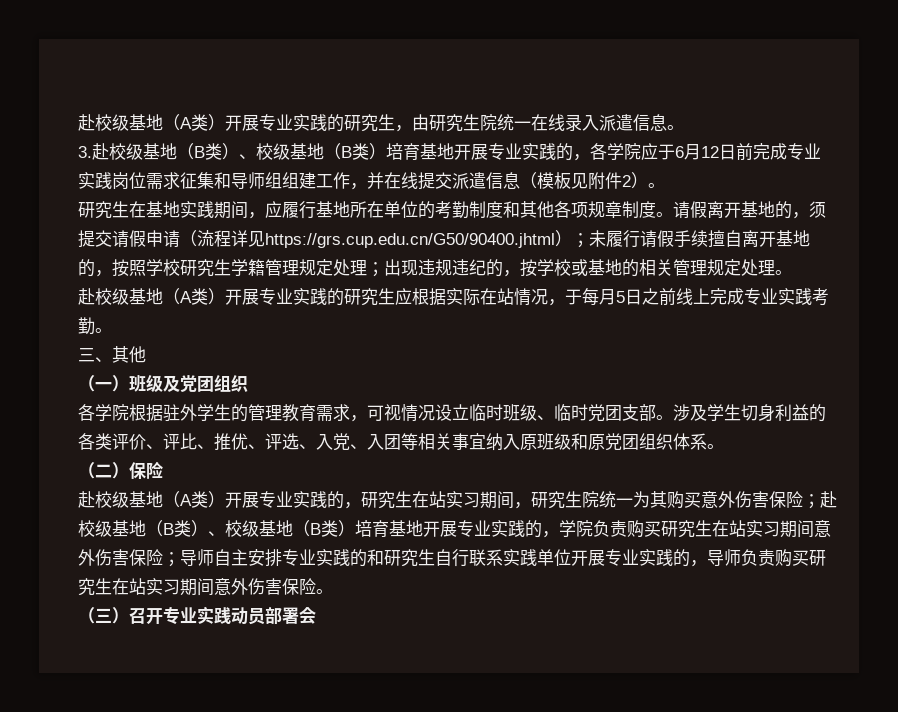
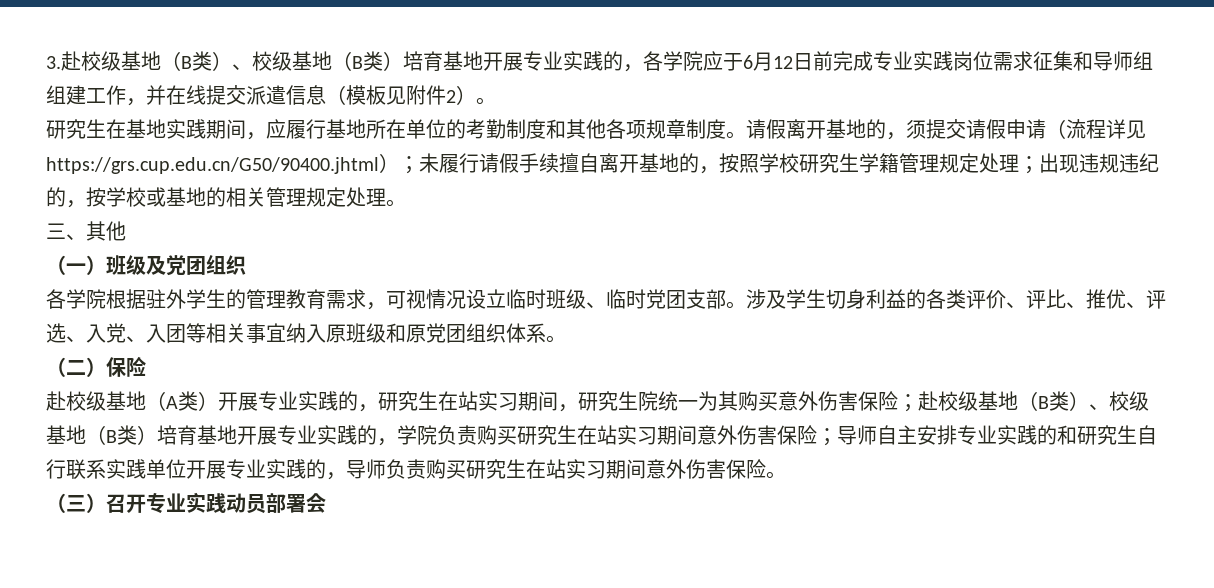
- 赴校级基地（A类）开展专业实践的研究生，由研究生院统一在线录入派遣信息。
- 赴校级基地（A类）开展专业实践的研究生应根据实际在站情况，于每月5日之前线上完成专业实践考勤。

